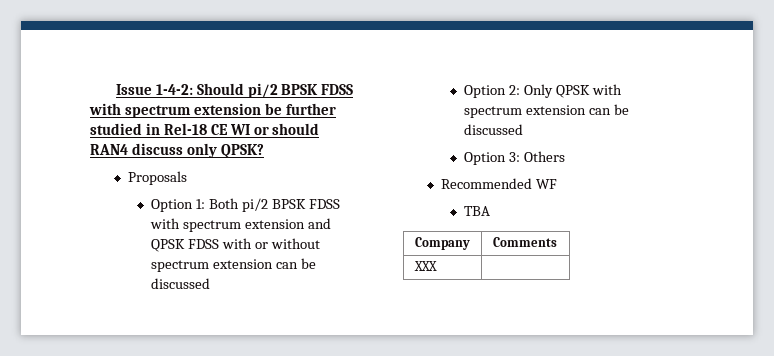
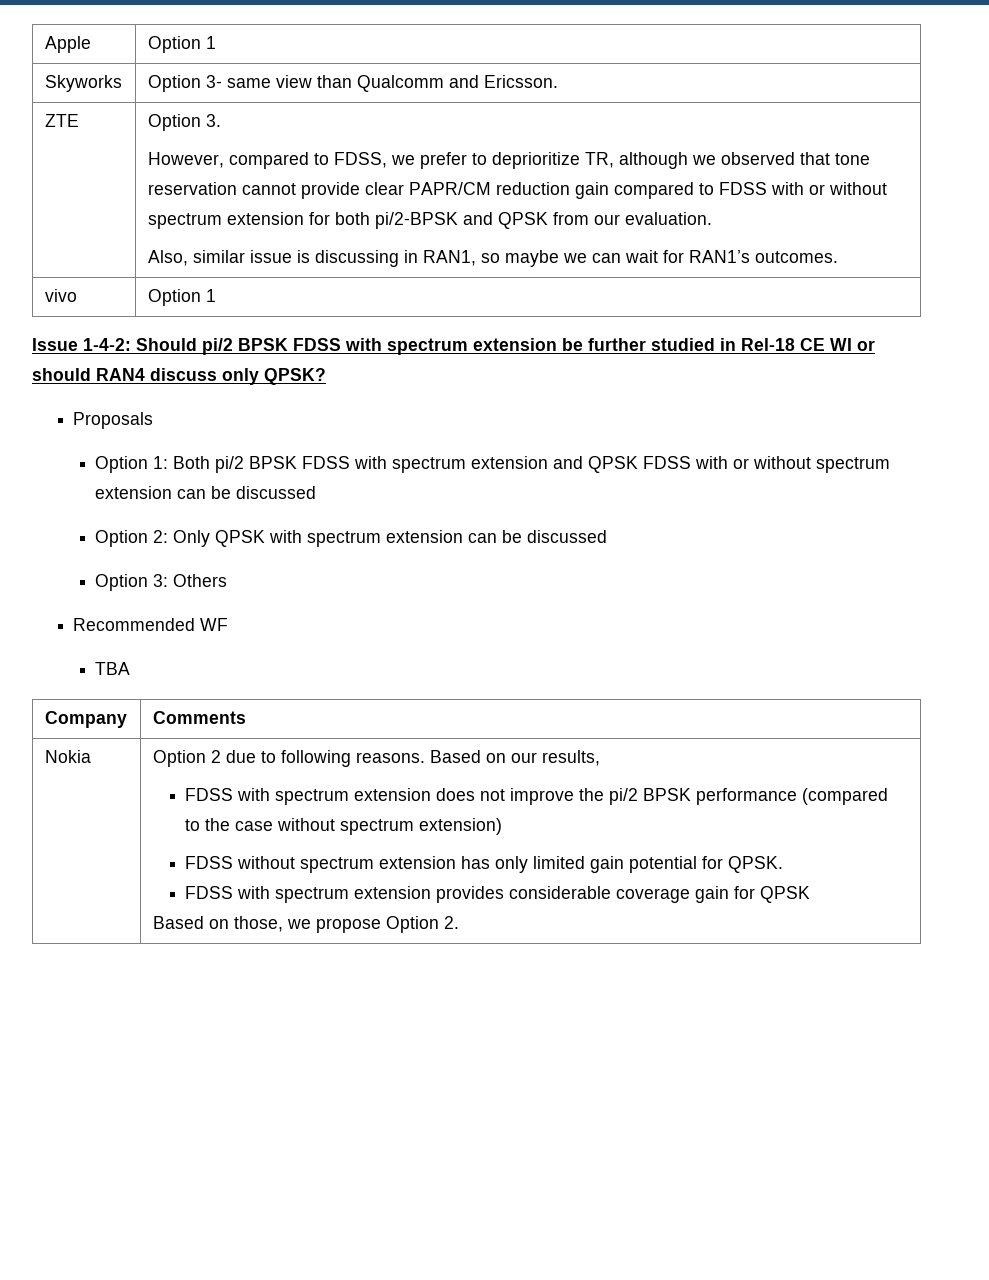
+ Apple | Option 1
+ Skyworks | Option 3- same view than Qualcomm and Ericsson.
+ ZTE | Option 3.
+ However, compared to FDSS, we prefer to deprioritize TR, although we observed that tone reservation cannot provide clear PAPR/CM reduction gain compared to FDSS with or without spectrum extension for both pi/2-BPSK and QPSK from our evaluation.
+ Also, similar issue is discussing in RAN1, so maybe we can wait for RAN1’s outcomes.
+ vivo | Option 1
- XXX
+ Nokia | Option 2 due to following reasons. Based on our results,
+ FDSS with spectrum extension does not improve the pi/2 BPSK performance (compared to the case without spectrum extension)
+ FDSS without spectrum extension has only limited gain potential for QPSK.
+ FDSS with spectrum extension provides considerable coverage gain for QPSK
+ Based on those, we propose Option 2.

